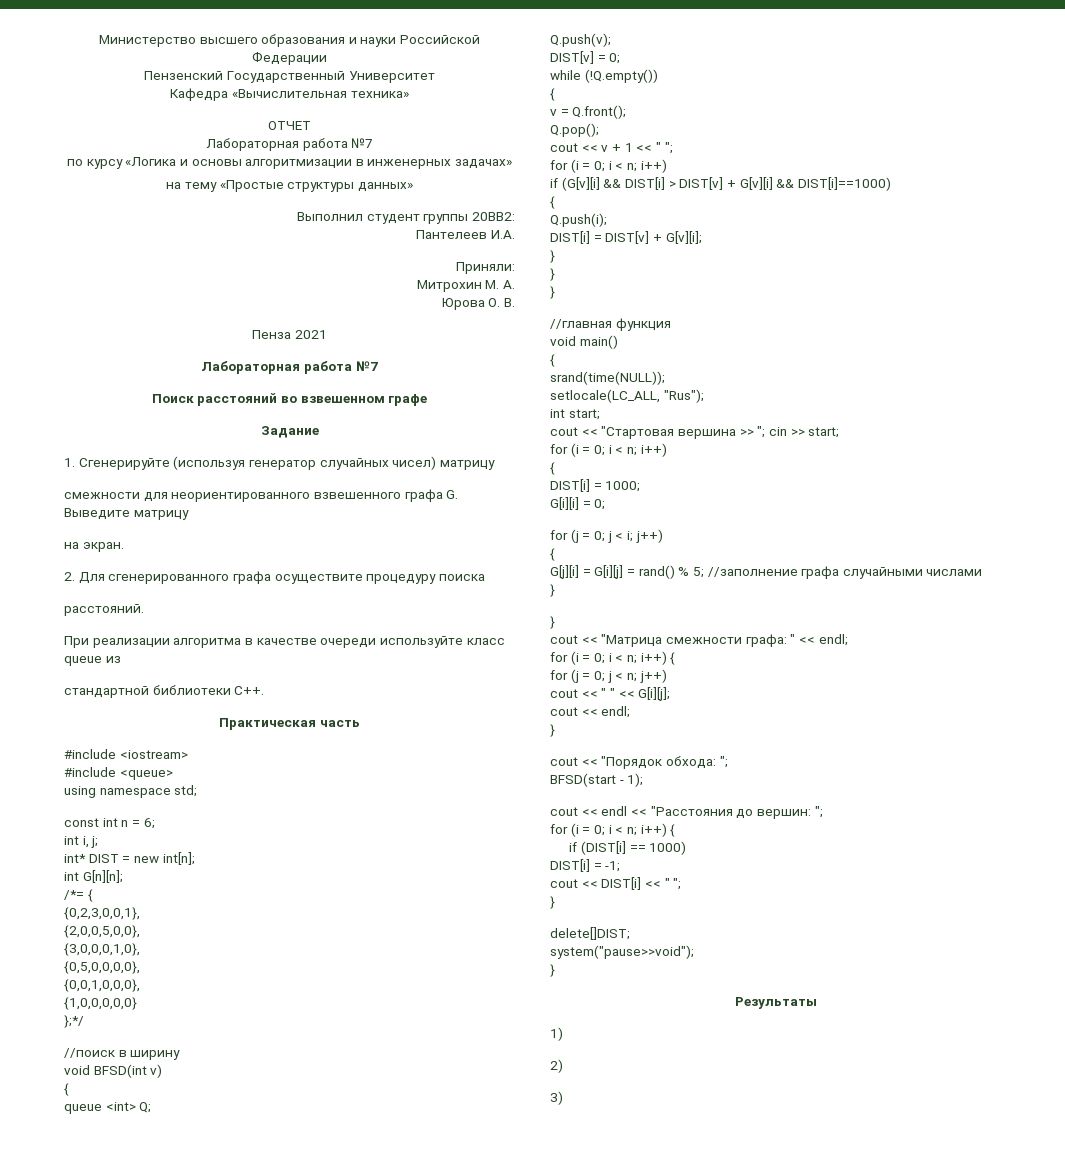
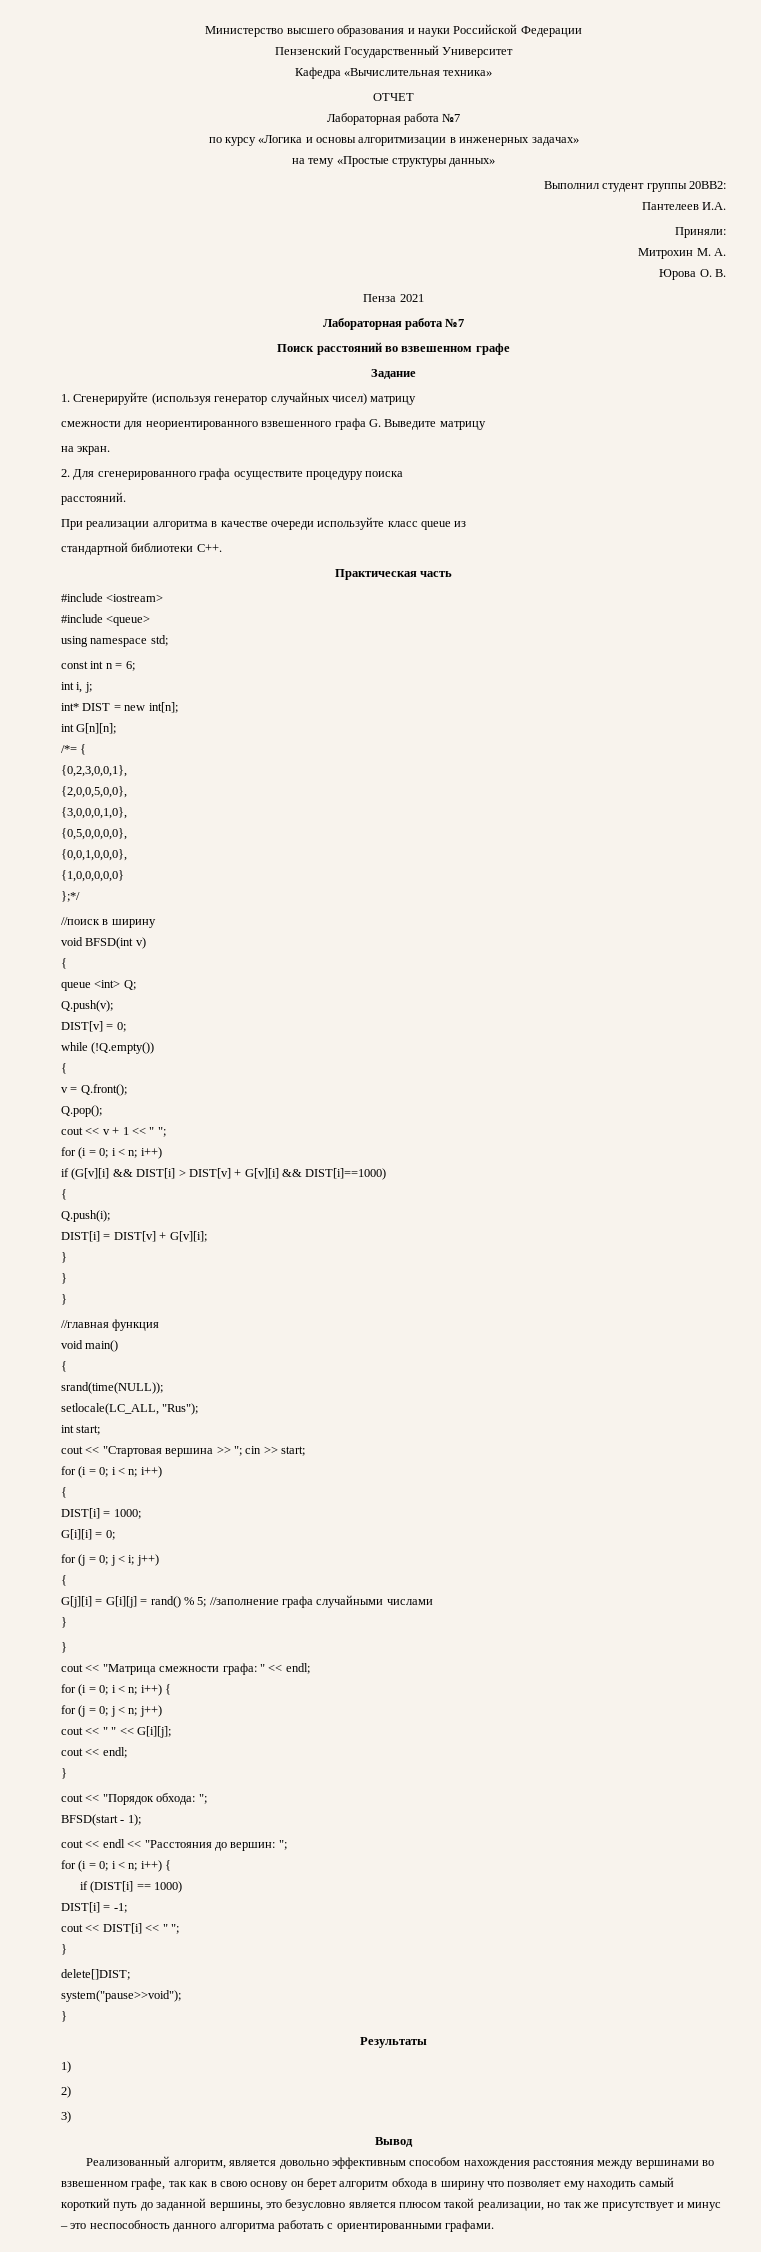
+ Вывод
+ Реализованный алгоритм, является довольно эффективным способом нахождения расстояния между вершинами во взвешенном графе, так как в свою основу он берет алгоритм обхода в ширину что позволяет ему находить самый короткий путь до заданной вершины, это безусловно является плюсом такой реализации, но так же присутствует и минус – это неспособность данного алгоритма работать с ориентированными графами.

